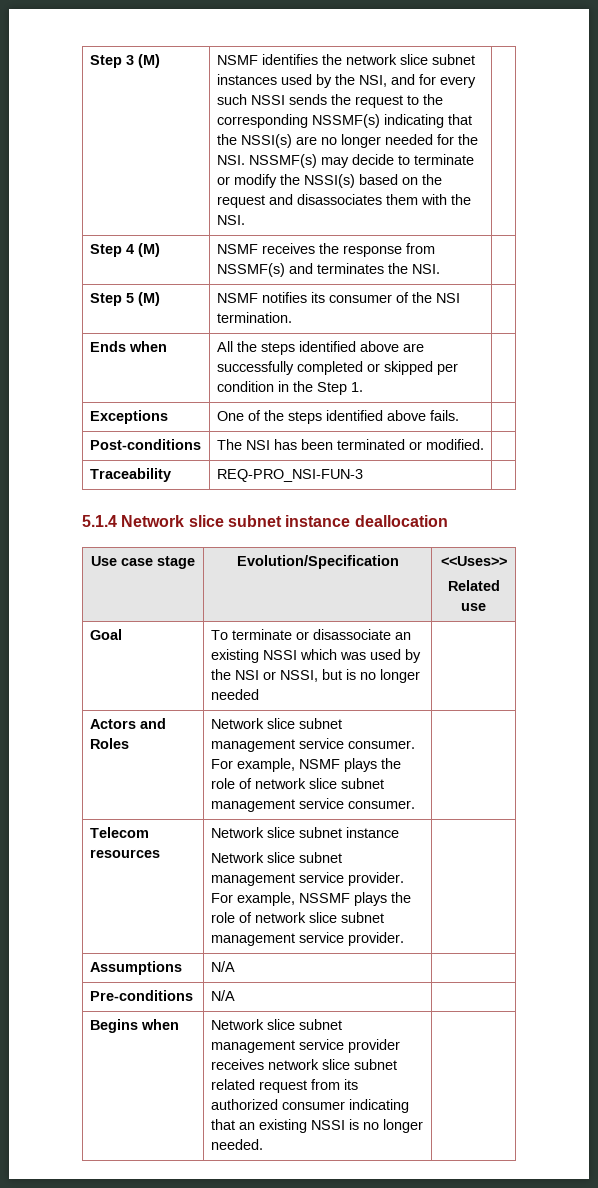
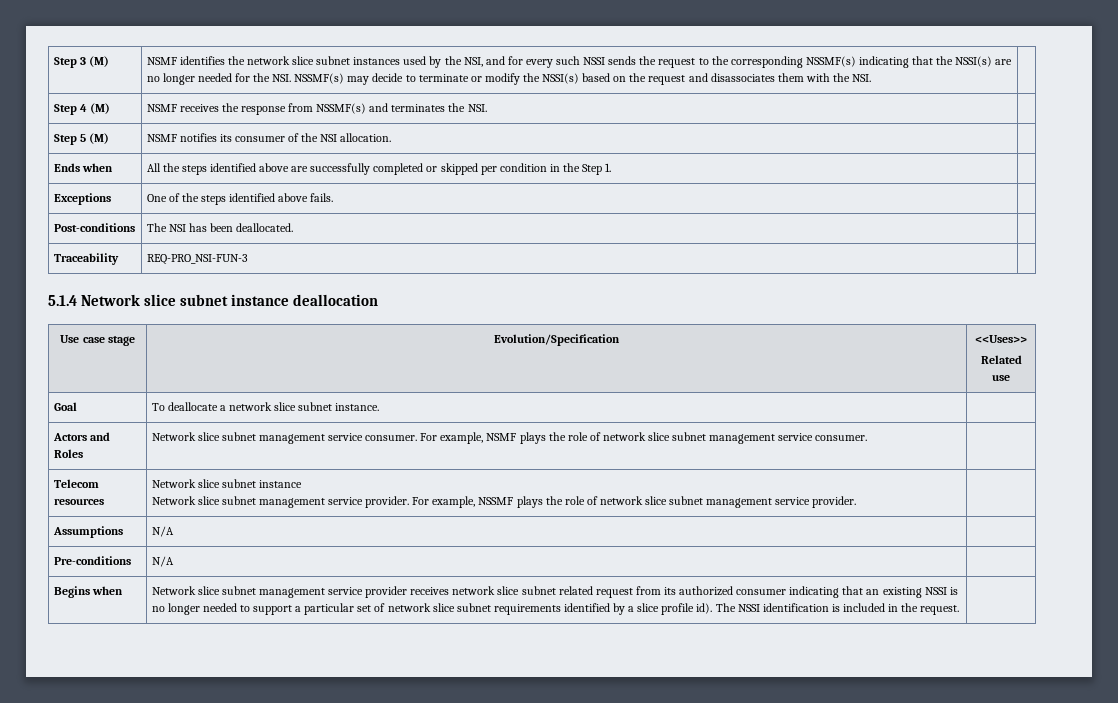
- Step 5 (M) | NSMF notifies its consumer of the NSI termination. |
+ Step 5 (M) | NSMF notifies its consumer of the NSI allocation. |
- Post-conditions | The NSI has been terminated or modified. |
+ Post-conditions | The NSI has been deallocated. |
- Goal | To terminate or disassociate an existing NSSI which was used by the NSI or NSSI, but is no longer needed |
+ Goal | To deallocate a network slice subnet instance. |
- Network slice subnet management service provider receives network slice subnet related request from its authorized consumer indicating that an existing NSSI is no longer needed.
+ Network slice subnet management service provider receives network slice subnet related request from its authorized consumer indicating that an existing NSSI is no longer needed to support a particular set of network slice subnet requirements identified by a slice profile id). The NSSI identification is included in the request.

